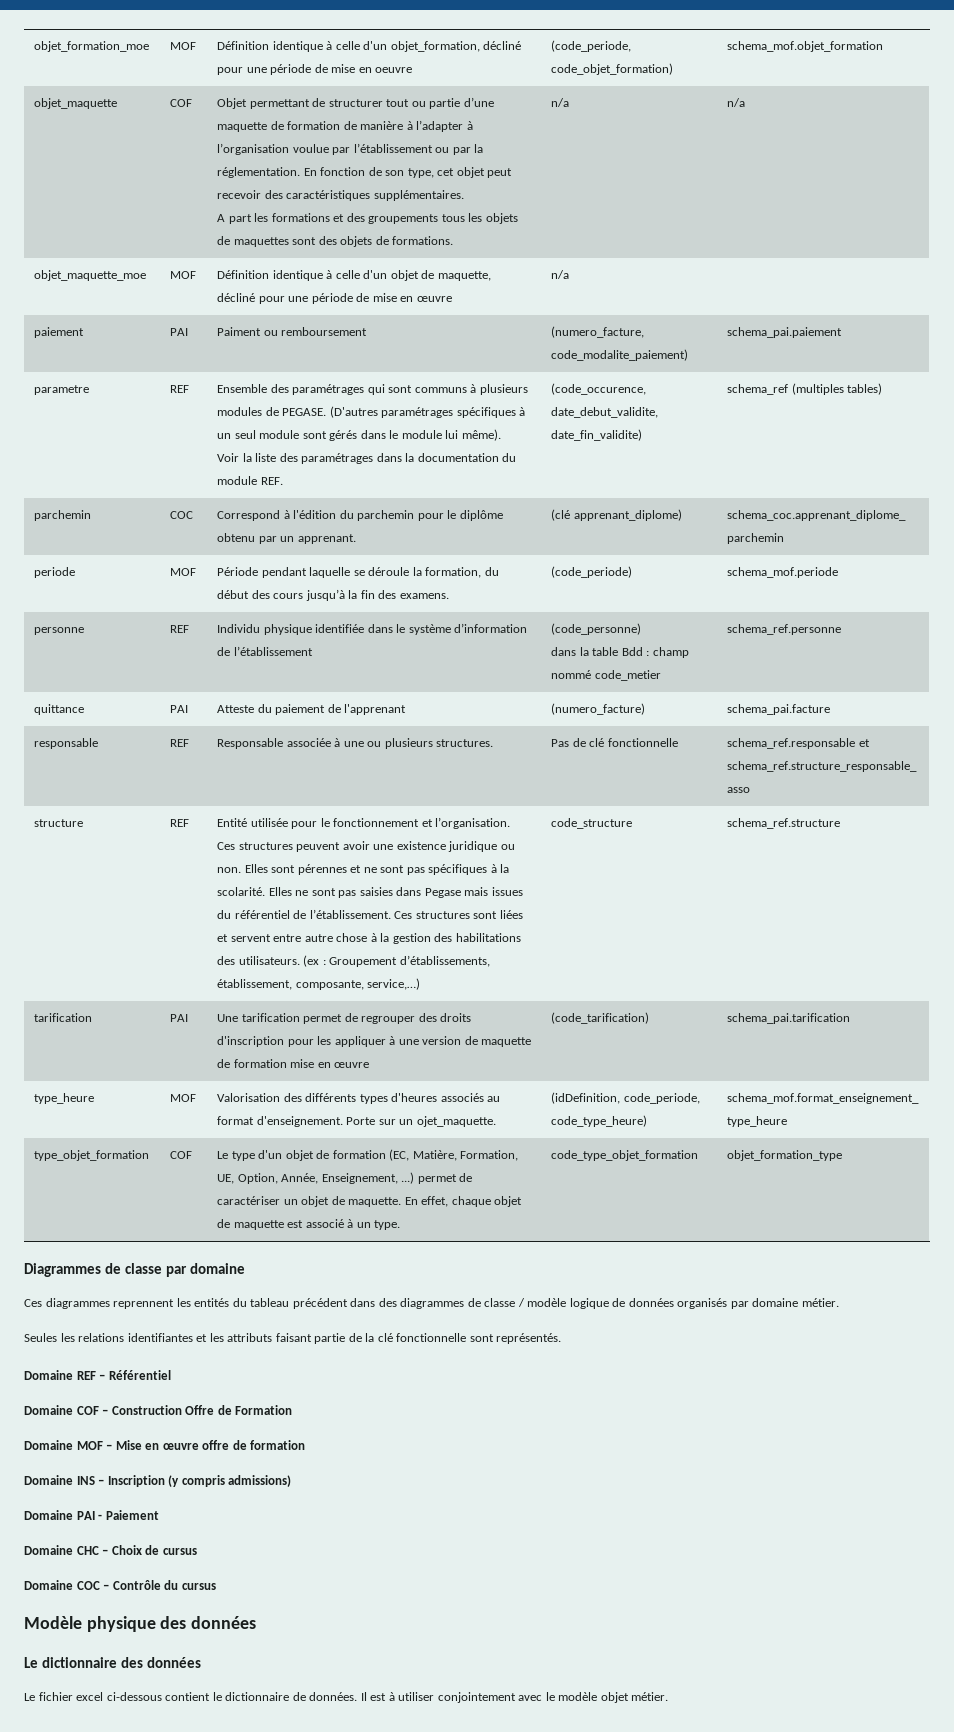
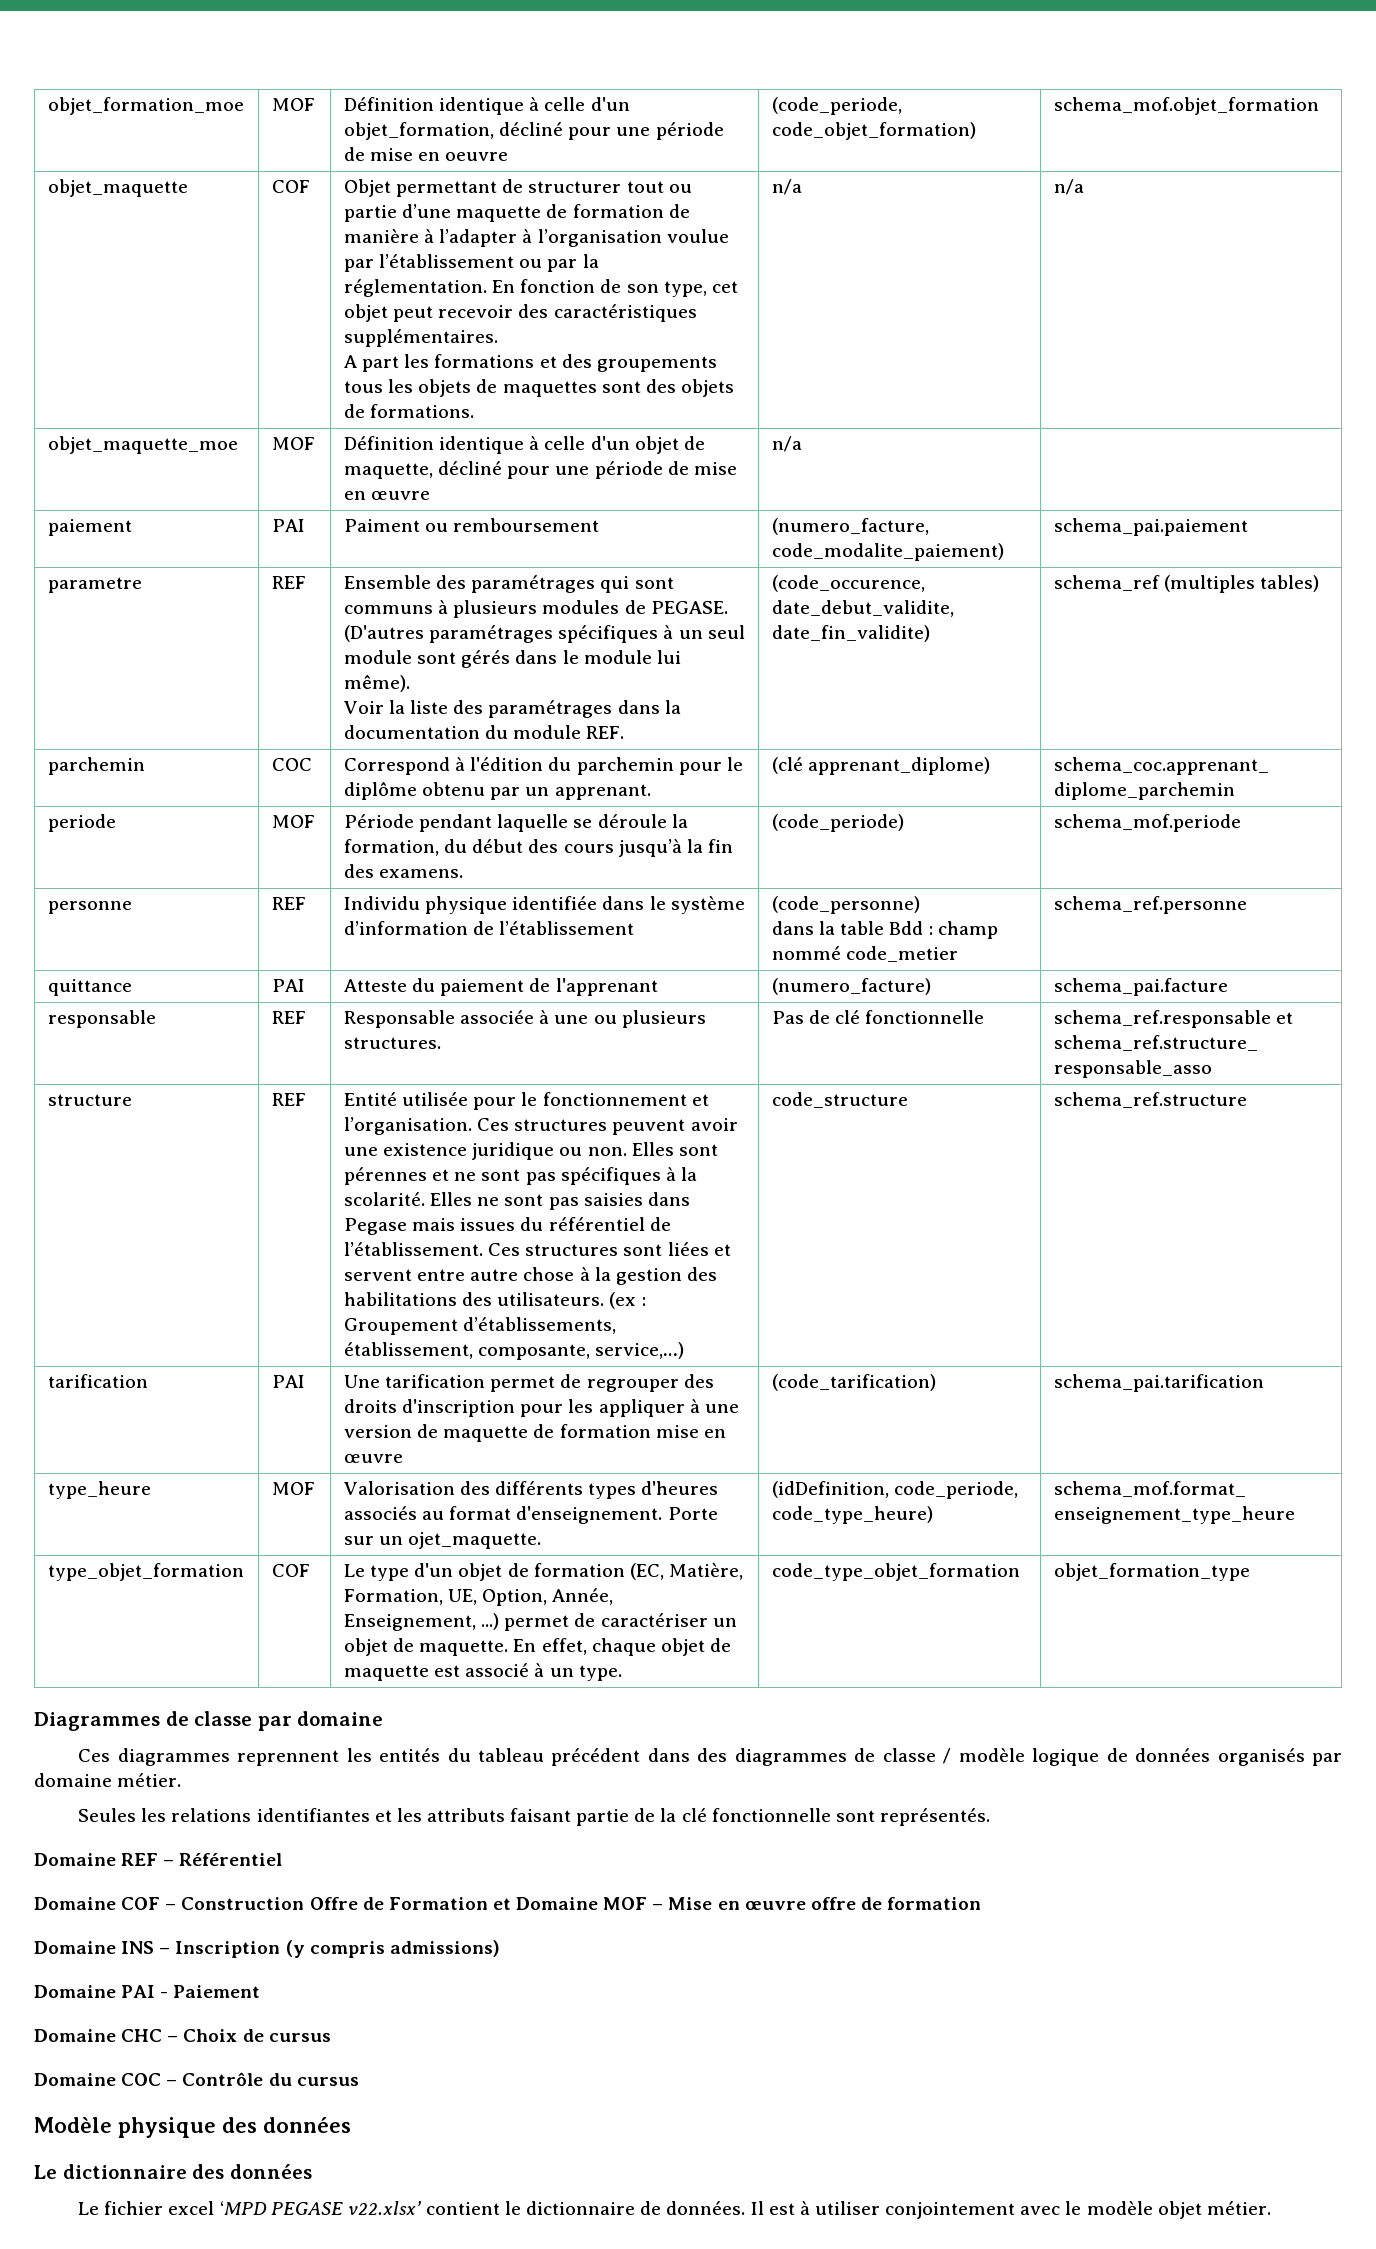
- Domaine COF – Construction Offre de Formation
- Domaine MOF – Mise en œuvre offre de formation
+ Domaine COF – Construction Offre de Formation et Domaine MOF – Mise en œuvre offre de formation
- Le fichier excel ci-dessous contient le dictionnaire de données.
+ Le fichier excel ‘MPD PEGASE v22.xlsx’ contient le dictionnaire de données.

